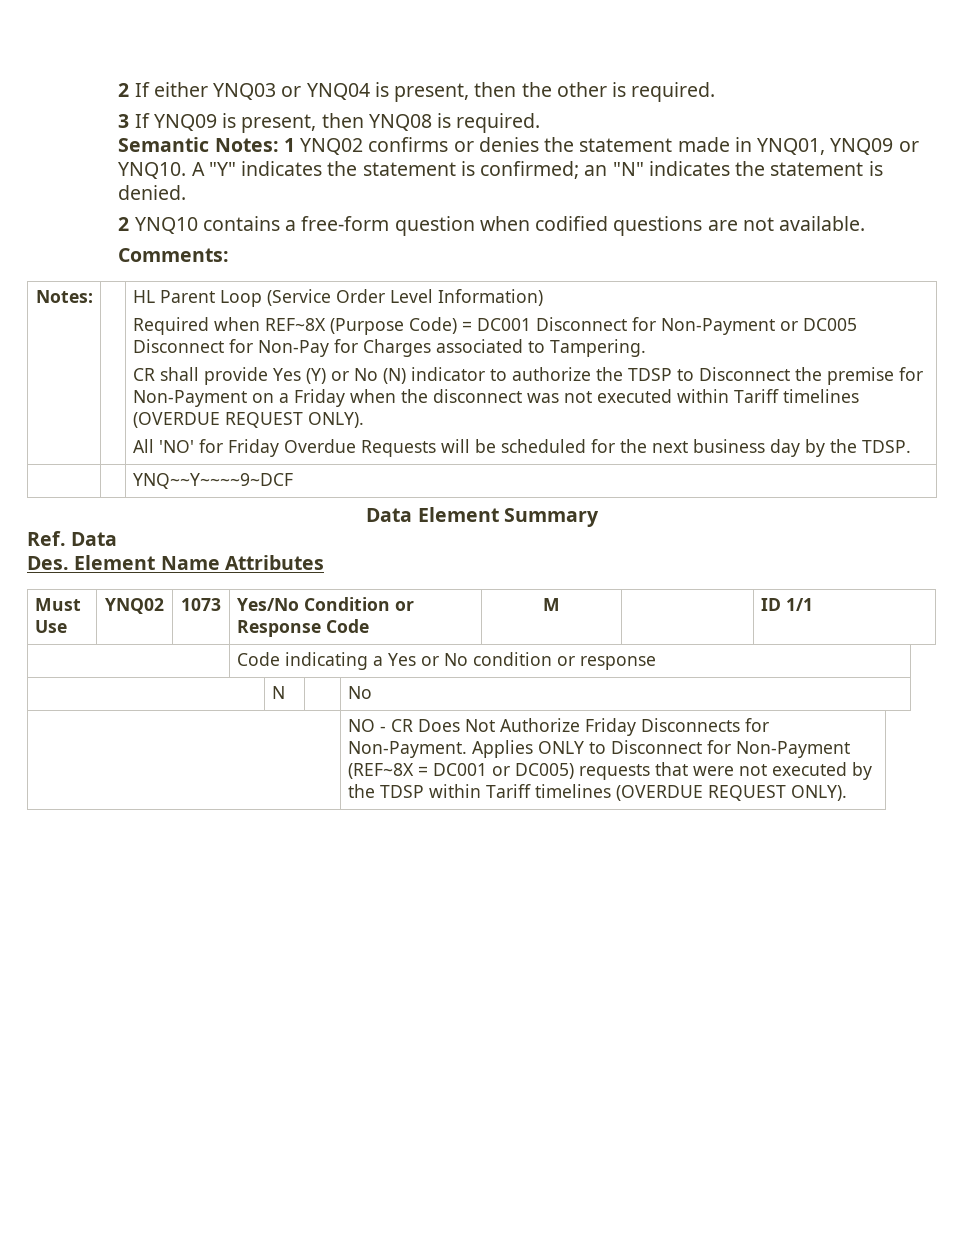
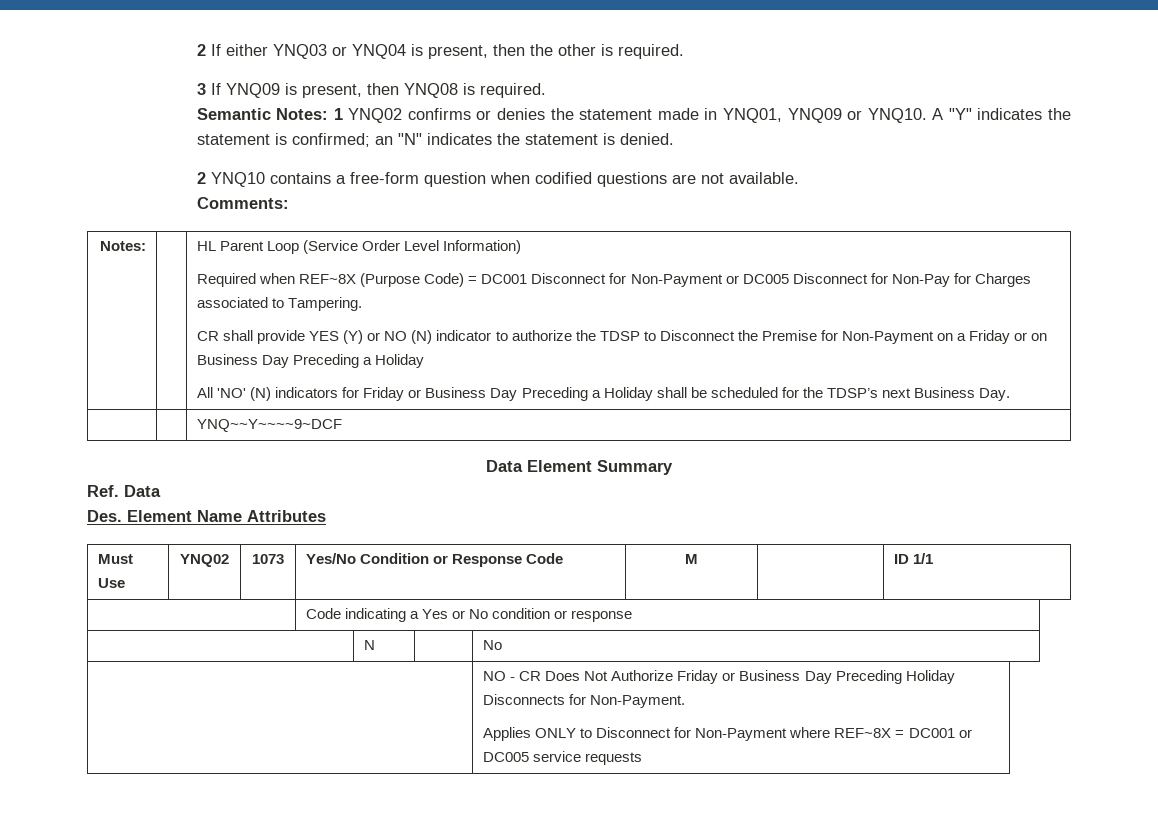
- CR shall provide Yes (Y) or No (N) indicator to authorize the TDSP to Disconnect the premise for Non-Payment on a Friday when the disconnect was not executed within Tariff timelines (OVERDUE REQUEST ONLY).
- All 'NO' for Friday Overdue Requests will be scheduled for the next business day by the TDSP.
+ CR shall provide YES (Y) or NO (N) indicator to authorize the TDSP to Disconnect the Premise for Non-Payment on a Friday or on Business Day Preceding a Holiday
+ All 'NO' (N) indicators for Friday or Business Day Preceding a Holiday shall be scheduled for the TDSP’s next Business Day.
- | NO - CR Does Not Authorize Friday Disconnects for Non-Payment. Applies ONLY to Disconnect for Non-Payment (REF~8X = DC001 or DC005) requests that were not executed by the TDSP within Tariff timelines (OVERDUE REQUEST ONLY).
+ | NO - CR Does Not Authorize Friday or Business Day Preceding Holiday Disconnects for Non-Payment.
+ Applies ONLY to Disconnect for Non-Payment where REF~8X = DC001 or DC005 service requests

